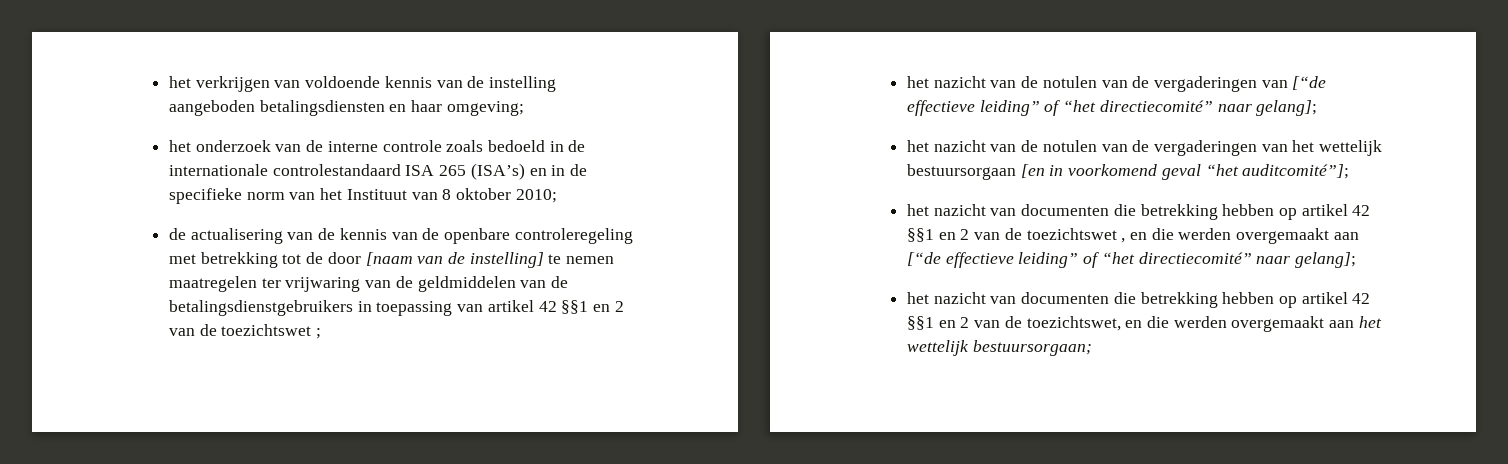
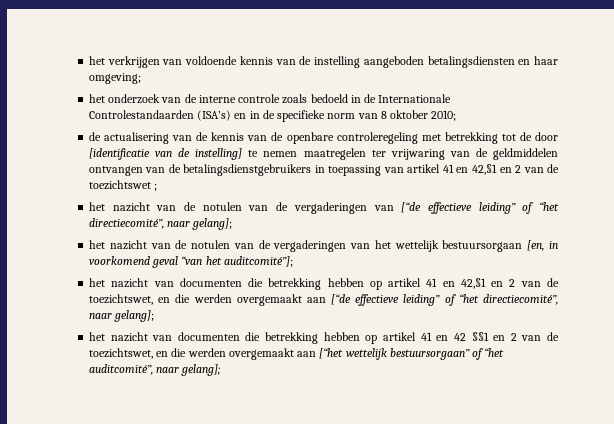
- het onderzoek van de interne controle zoals bedoeld in de internationale controlestandaard ISA 265 (ISA’s) en in de specifieke norm van het Instituut van 8 oktober 2010;
+ het onderzoek van de interne controle zoals bedoeld in de Internationale Controlestandaarden (ISA’s) en in de specifieke norm van 8 oktober 2010;
- de actualisering van de kennis van de openbare controleregeling met betrekking tot de door [naam van de instelling] te nemen maatregelen ter vrijwaring van de geldmiddelen van de betalingsdienstgebruikers in toepassing van artikel 42 §§1 en 2 van de toezichtswet ;
+ de actualisering van de kennis van de openbare controleregeling met betrekking tot de door [identificatie van de instelling] te nemen maatregelen ter vrijwaring van de geldmiddelen ontvangen van de betalingsdienstgebruikers in toepassing van artikel 41 en 42,§1 en 2 van de toezichtswet ;
- het nazicht van de notulen van de vergaderingen van [“de effectieve leiding” of “het directiecomité” naar gelang];
+ het nazicht van de notulen van de vergaderingen van [“de effectieve leiding” of “het directiecomité”, naar gelang];
- het nazicht van de notulen van de vergaderingen van het wettelijk bestuursorgaan [en in voorkomend geval “het auditcomité”];
+ het nazicht van de notulen van de vergaderingen van het wettelijk bestuursorgaan [en, in voorkomend geval “van het auditcomité”];
- het nazicht van documenten die betrekking hebben op artikel 42 §§1 en 2 van de toezichtswet , en die werden overgemaakt aan [“de effectieve leiding” of “het directiecomité” naar gelang];
+ het nazicht van documenten die betrekking hebben op artikel 41 en 42,§1 en 2 van de toezichtswet, en die werden overgemaakt aan [“de effectieve leiding” of “het directiecomité”, naar gelang];
- het nazicht van documenten die betrekking hebben op artikel 42 §§1 en 2 van de toezichtswet, en die werden overgemaakt aan het wettelijk bestuursorgaan;
+ het nazicht van documenten die betrekking hebben op artikel 41 en 42 §§1 en 2 van de toezichtswet, en die werden overgemaakt aan [“het wettelijk bestuursorgaan” of “het auditcomité”, naar gelang];

